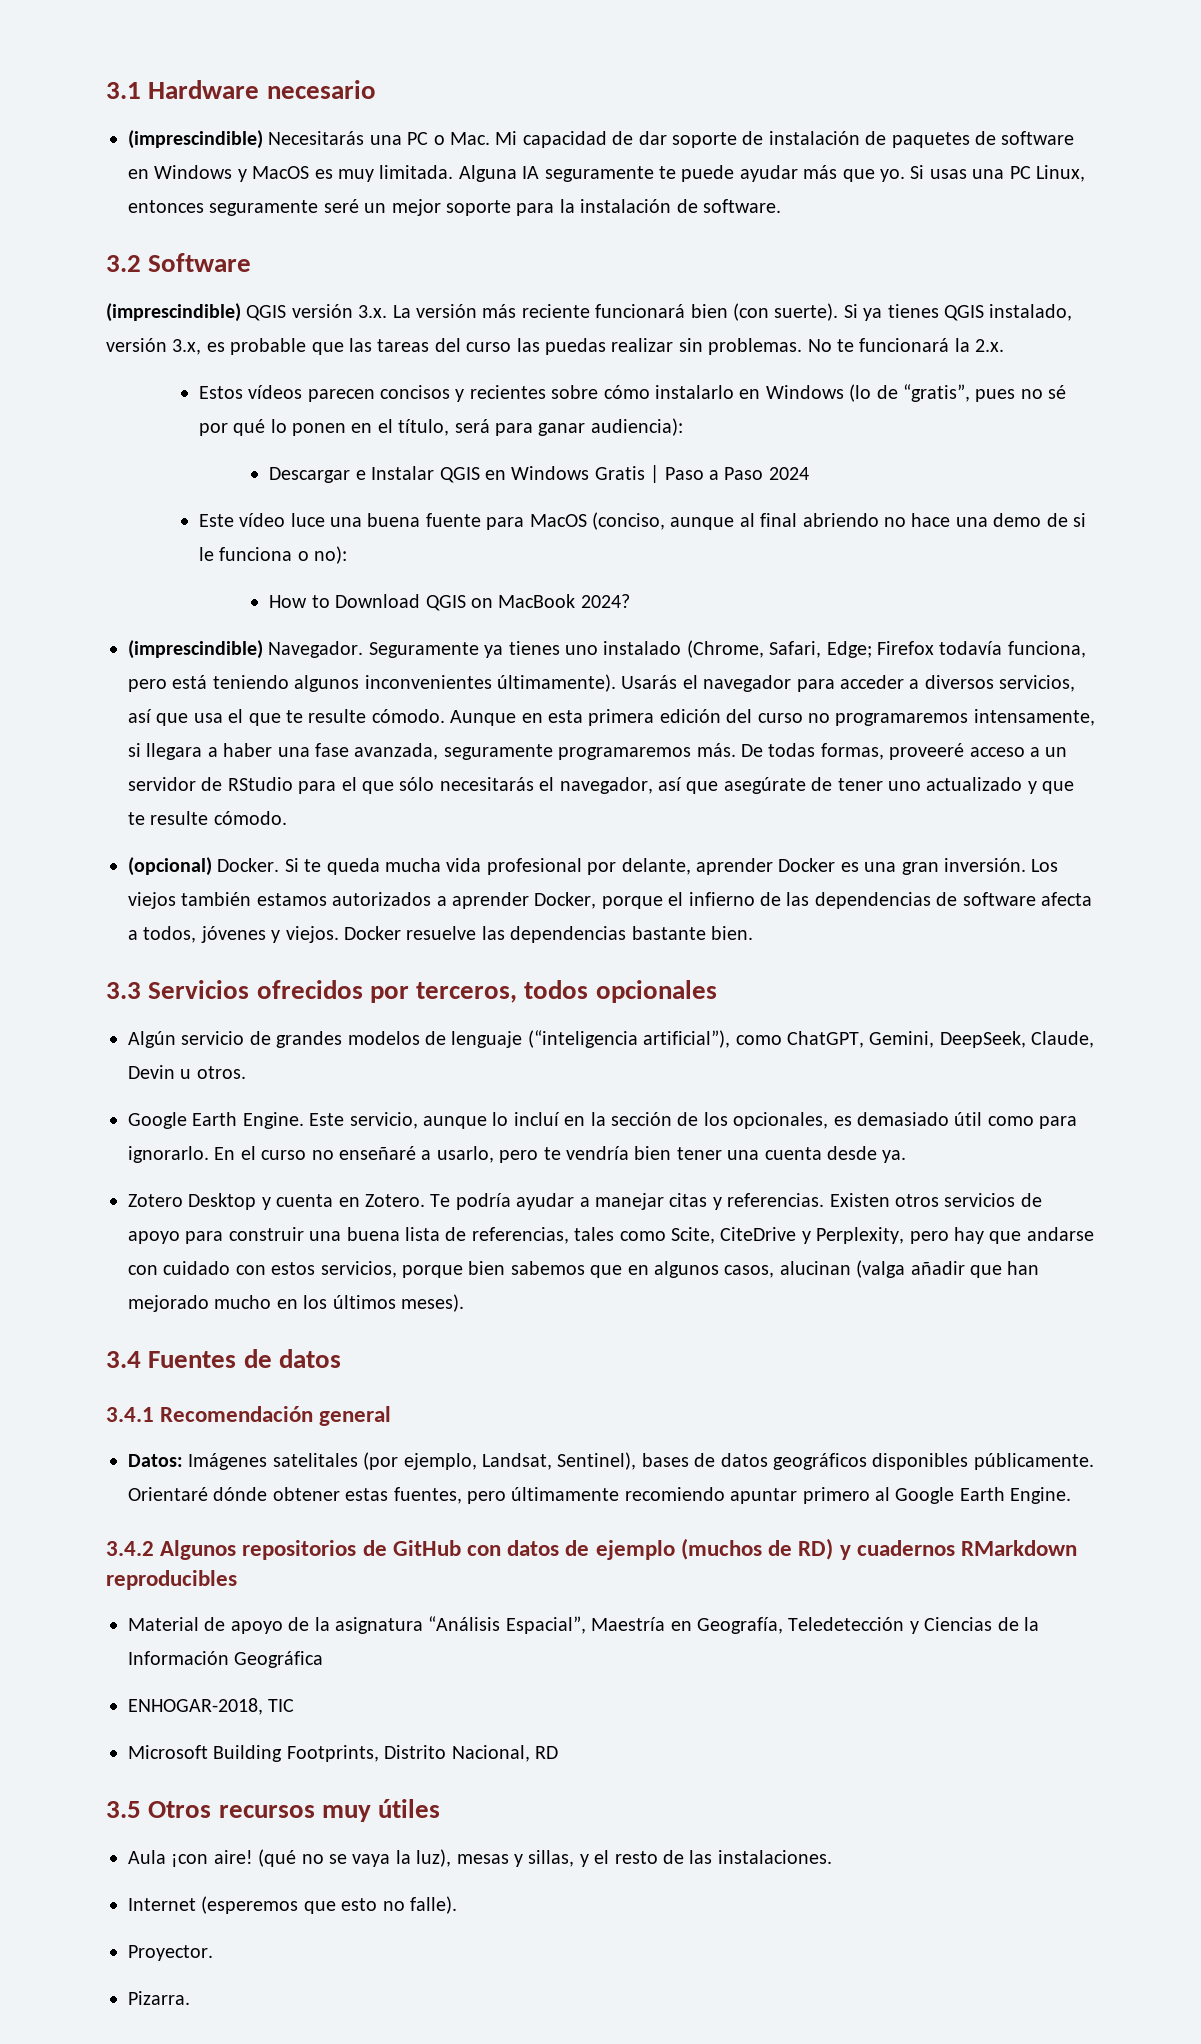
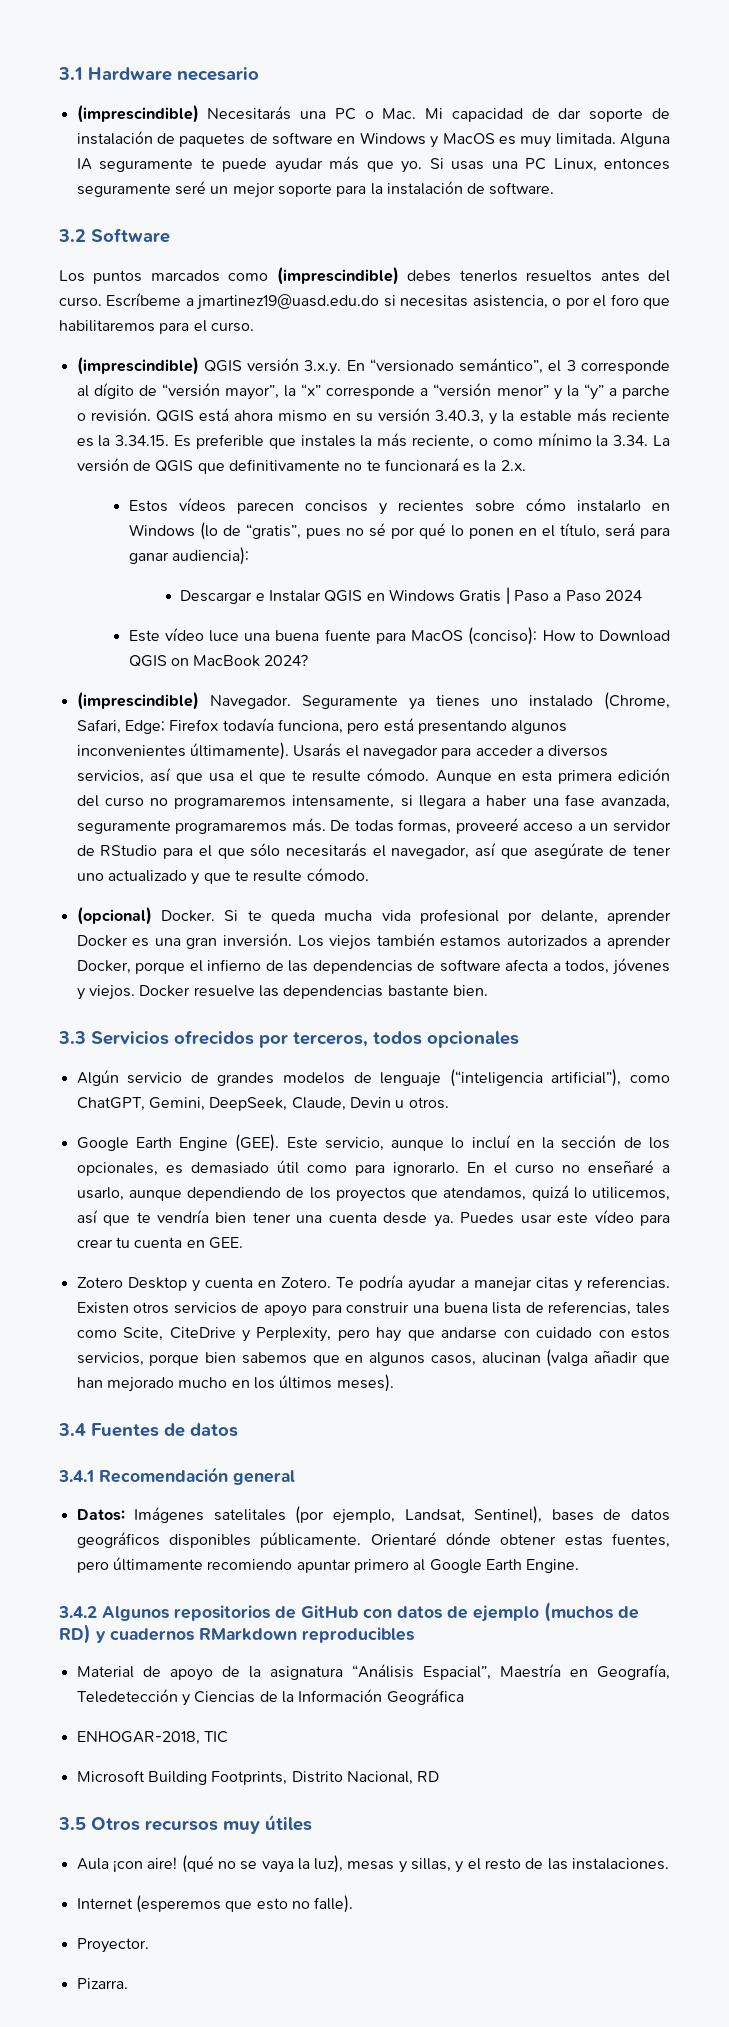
- (imprescindible) QGIS versión 3.x. La versión más reciente funcionará bien (con suerte). Si ya tienes QGIS instalado, versión 3.x, es probable que las tareas del curso las puedas realizar sin problemas. No te funcionará la 2.x.
+ Los puntos marcados como (imprescindible) debes tenerlos resueltos antes del curso. Escríbeme a jmartinez19@uasd.edu.do si necesitas asistencia, o por el foro que habilitaremos para el curso.
+ (imprescindible) QGIS versión 3.x.y. En “versionado semántico”, el 3 corresponde al dígito de “versión mayor”, la “x” corresponde a “versión menor” y la “y” a parche o revisión. QGIS está ahora mismo en su versión 3.40.3, y la estable más reciente es la 3.34.15. Es preferible que instales la más reciente, o como mínimo la 3.34. La versión de QGIS que definitivamente no te funcionará es la 2.x.
- Este vídeo luce una buena fuente para MacOS (conciso, aunque al final abriendo no hace una demo de si le funciona o no):
- How to Download QGIS on MacBook 2024?
+ Este vídeo luce una buena fuente para MacOS (conciso): How to Download QGIS on MacBook 2024?
- Seguramente ya tienes uno instalado (Chrome, Safari, Edge; Firefox todavía funciona, pero está teniendo algunos inconvenientes últimamente).
+ Seguramente ya tienes uno instalado (Chrome, Safari, Edge; Firefox todavía funciona, pero está presentando algunos inconvenientes últimamente).
  Algún servicio de grandes modelos de lenguaje (“inteligencia artificial”), como ChatGPT, Gemini, DeepSeek, Claude, Devin u otros.
- Google Earth Engine.
+ Google Earth Engine (GEE).
- En el curso no enseñaré a usarlo, pero te vendría bien tener una cuenta desde ya.
+ En el curso no enseñaré a usarlo, aunque dependiendo de los proyectos que atendamos, quizá lo utilicemos, así que te vendría bien tener una cuenta desde ya. Puedes usar este vídeo para crear tu cuenta en GEE.

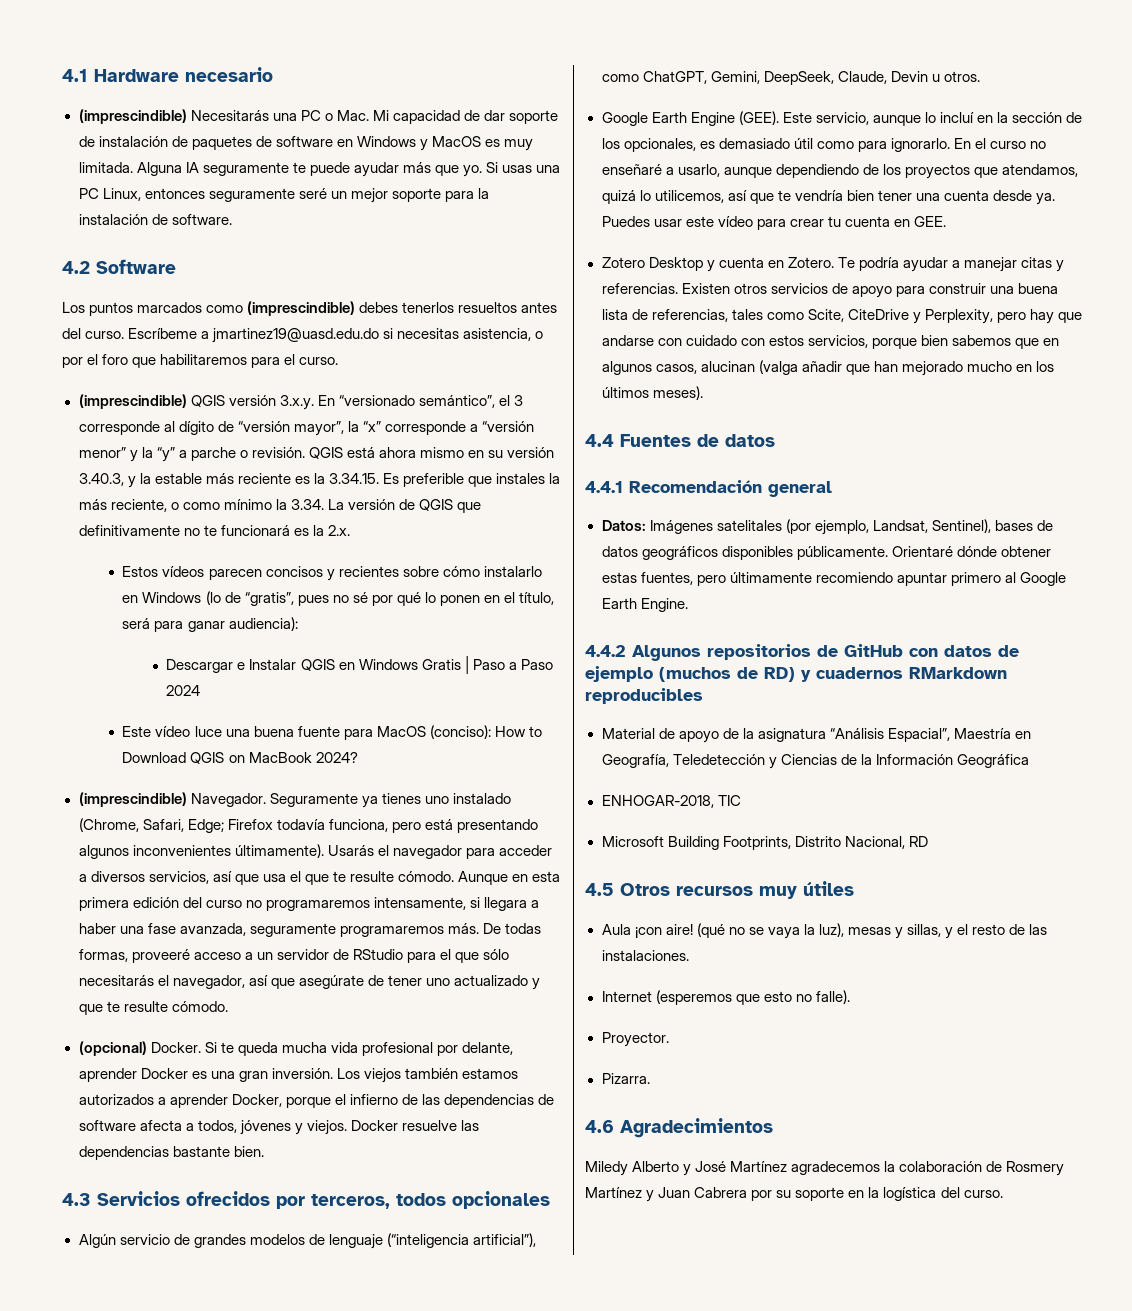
- 3.1 Hardware necesario
+ 4.1 Hardware necesario
- 3.2 Software
+ 4.2 Software
- 3.3 Servicios ofrecidos por terceros, todos opcionales
+ 4.3 Servicios ofrecidos por terceros, todos opcionales
- 3.4 Fuentes de datos
+ 4.4 Fuentes de datos
- 3.4.1 Recomendación general
+ 4.4.1 Recomendación general
- 3.4.2 Algunos repositorios de GitHub con datos de ejemplo (muchos de RD) y cuadernos RMarkdown reproducibles
+ 4.4.2 Algunos repositorios de GitHub con datos de ejemplo (muchos de RD) y cuadernos RMarkdown reproducibles
- 3.5 Otros recursos muy útiles
+ 4.5 Otros recursos muy útiles
+ 4.6 Agradecimientos
+ Miledy Alberto y José Martínez agradecemos la colaboración de Rosmery Martínez y Juan Cabrera por su soporte en la logística del curso.

